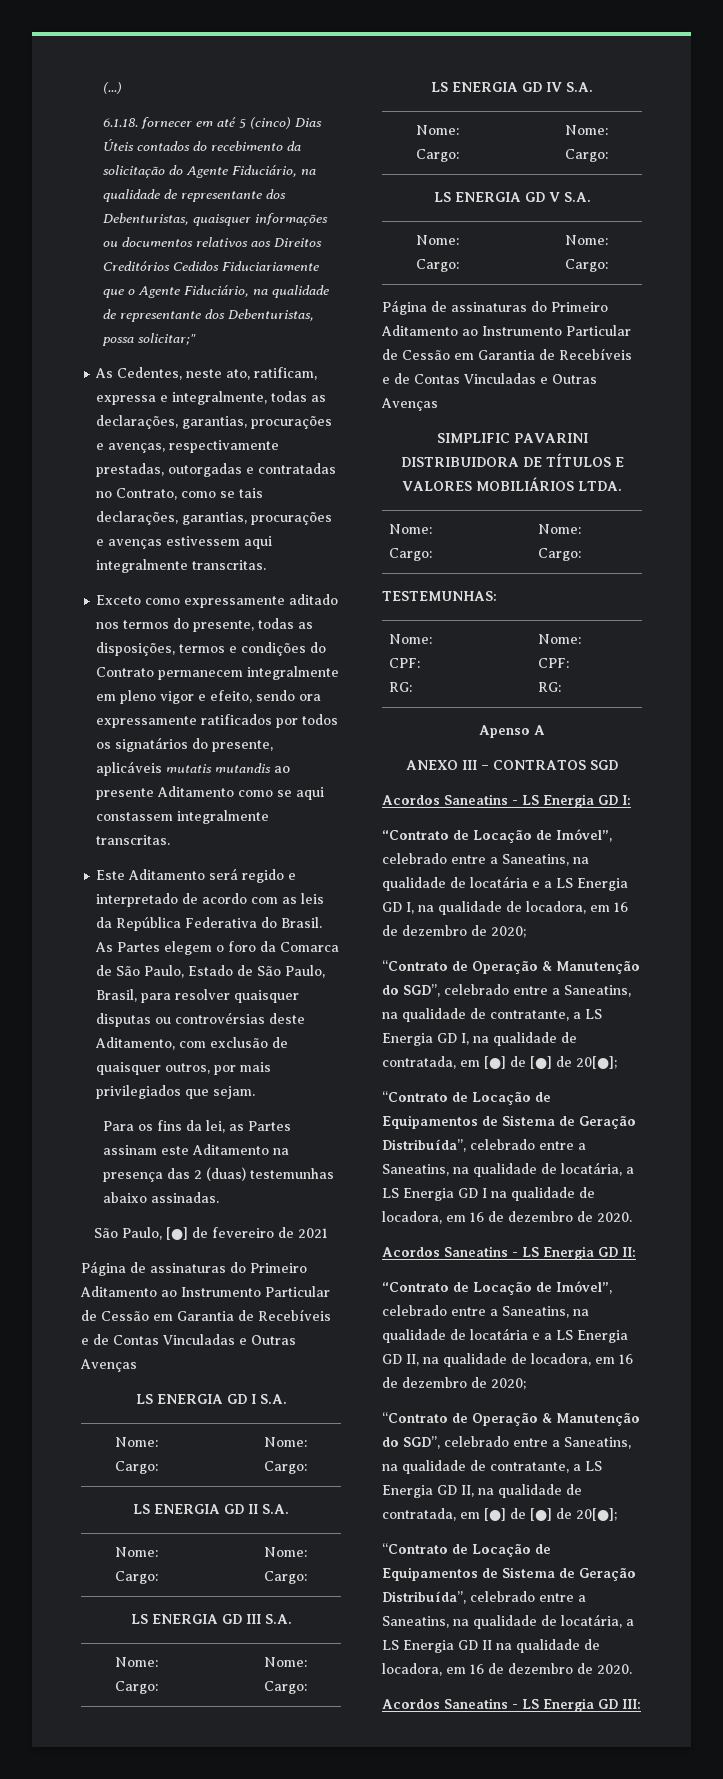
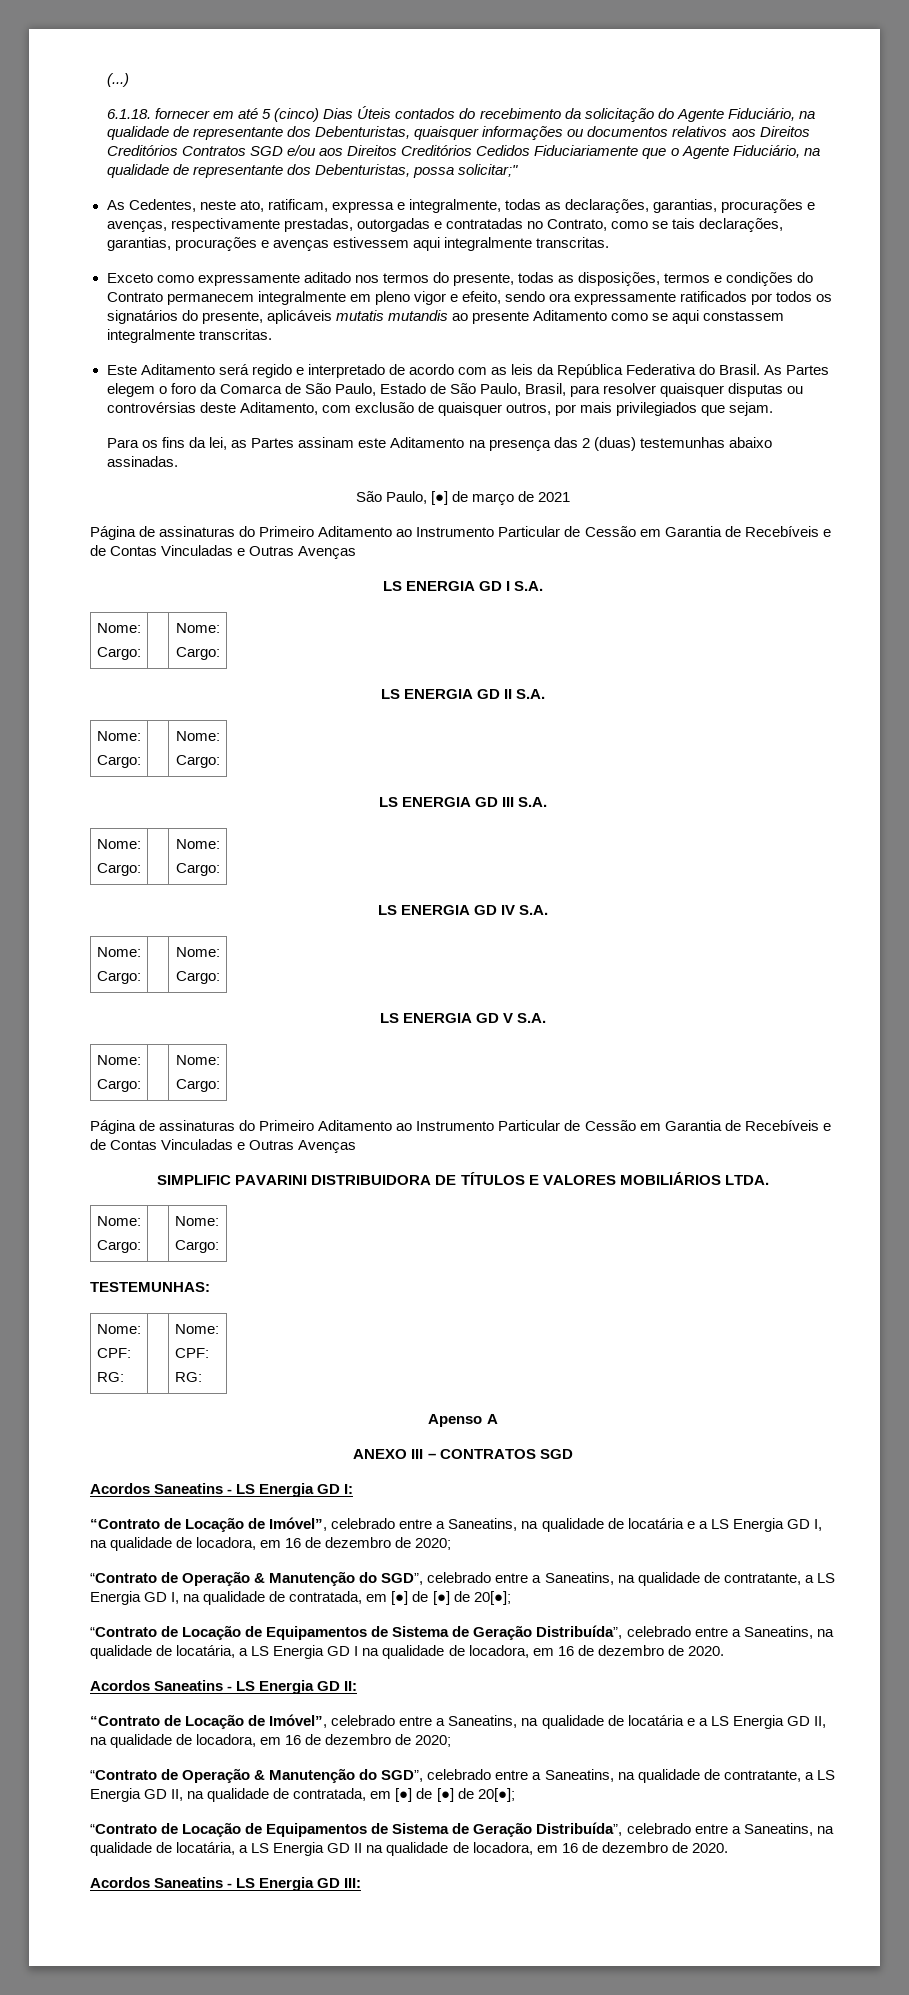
- 6.1.18. fornecer em até 5 (cinco) Dias Úteis contados do recebimento da solicitação do Agente Fiduciário, na qualidade de representante dos Debenturistas, quaisquer informações ou documentos relativos aos Direitos Creditórios Cedidos Fiduciariamente que o Agente Fiduciário, na qualidade de representante dos Debenturistas, possa solicitar;"
+ 6.1.18. fornecer em até 5 (cinco) Dias Úteis contados do recebimento da solicitação do Agente Fiduciário, na qualidade de representante dos Debenturistas, quaisquer informações ou documentos relativos aos Direitos Creditórios Contratos SGD e/ou aos Direitos Creditórios Cedidos Fiduciariamente que o Agente Fiduciário, na qualidade de representante dos Debenturistas, possa solicitar;"
- São Paulo, [●] de fevereiro de 2021
+ São Paulo, [●] de março de 2021

